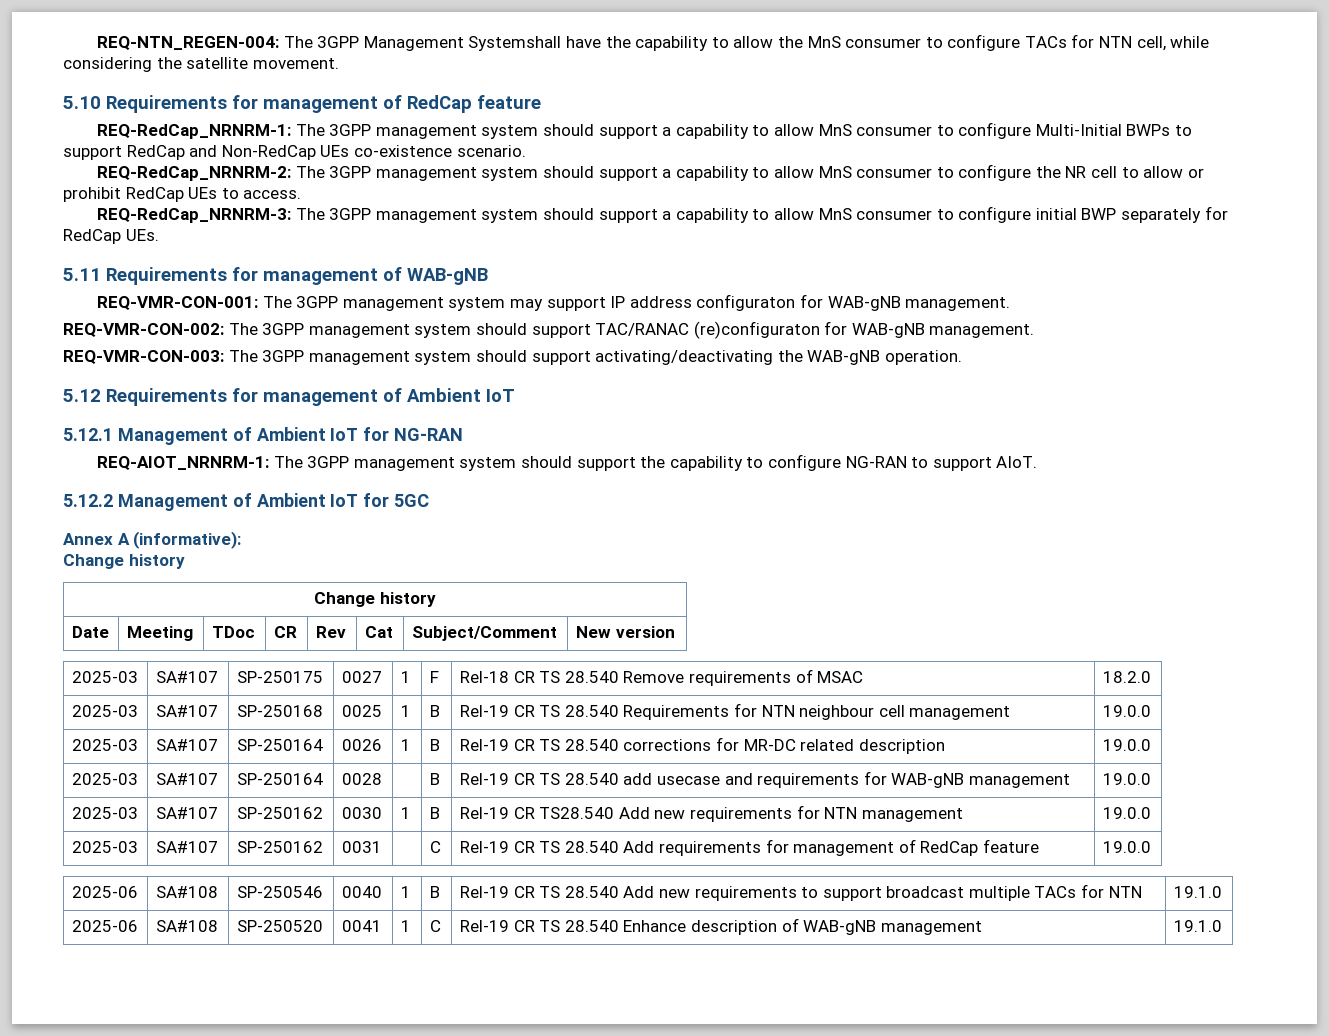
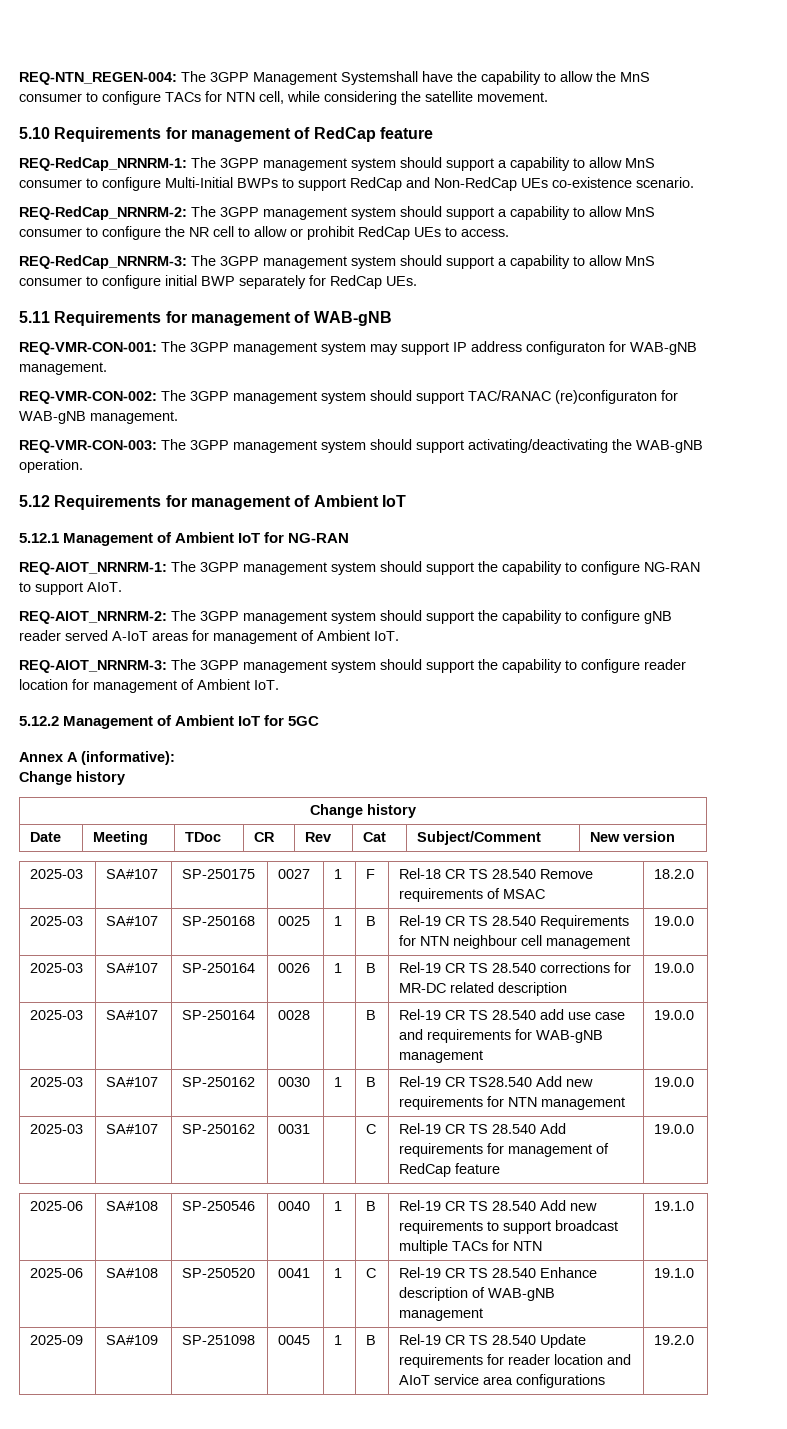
+ REQ-AIOT_NRNRM-2: The 3GPP management system should support the capability to configure gNB reader served A-IoT areas for management of Ambient IoT.
+ REQ-AIOT_NRNRM-3: The 3GPP management system should support the capability to configure reader location for management of Ambient IoT.
- 2025-03 | SA#107 | SP-250164 | 0028 | | B | Rel-19 CR TS 28.540 add usecase and requirements for WAB-gNB management | 19.0.0
+ 2025-03 | SA#107 | SP-250164 | 0028 | | B | Rel-19 CR TS 28.540 add use case and requirements for WAB-gNB management | 19.0.0
+ 2025-09 | SA#109 | SP-251098 | 0045 | 1 | B | Rel-19 CR TS 28.540 Update requirements for reader location and AIoT service area configurations | 19.2.0

